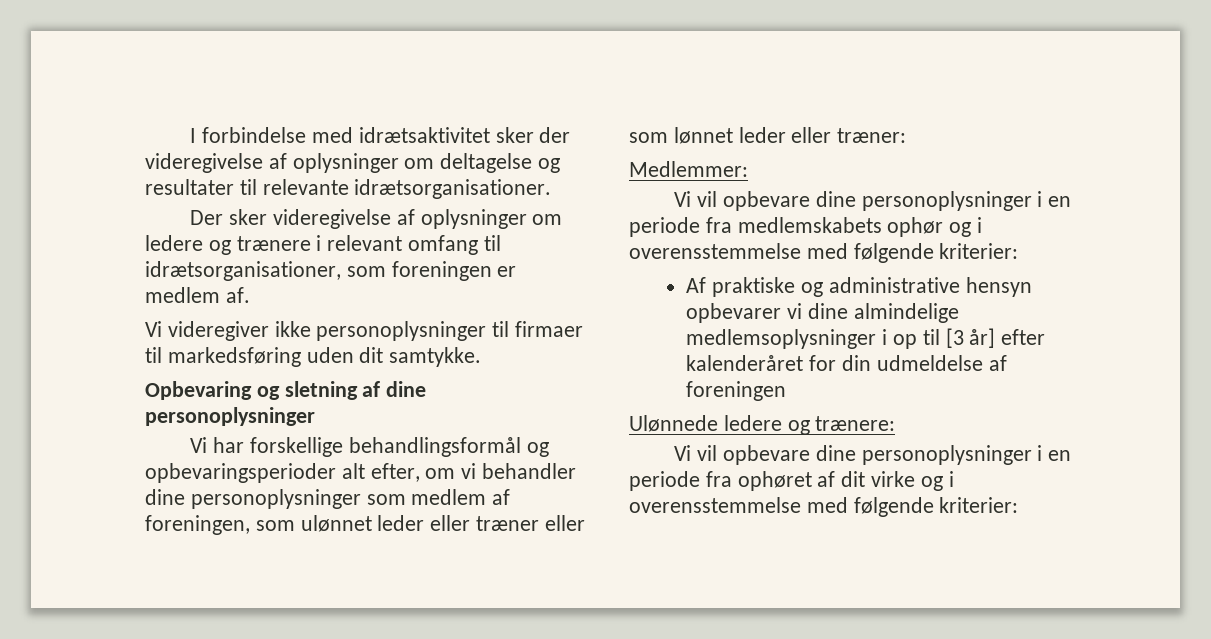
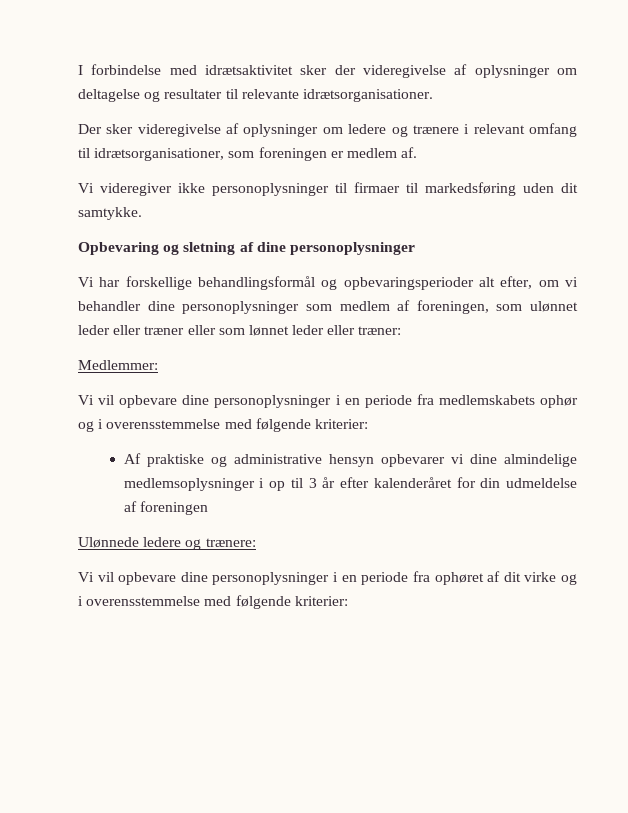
- Af praktiske og administrative hensyn opbevarer vi dine almindelige medlemsoplysninger i op til [3 år] efter kalenderåret for din udmeldelse af foreningen
+ Af praktiske og administrative hensyn opbevarer vi dine almindelige medlemsoplysninger i op til 3 år efter kalenderåret for din udmeldelse af foreningen

